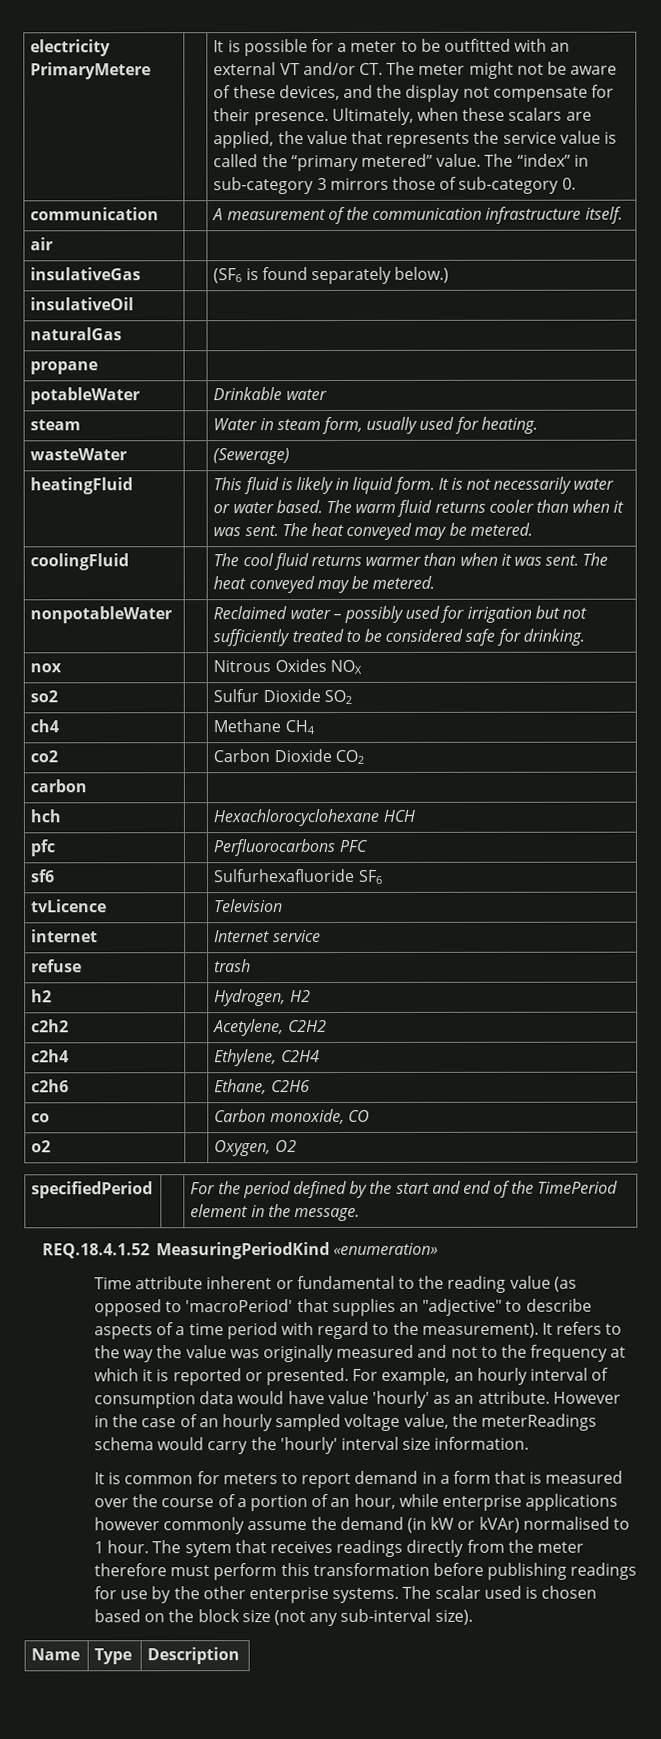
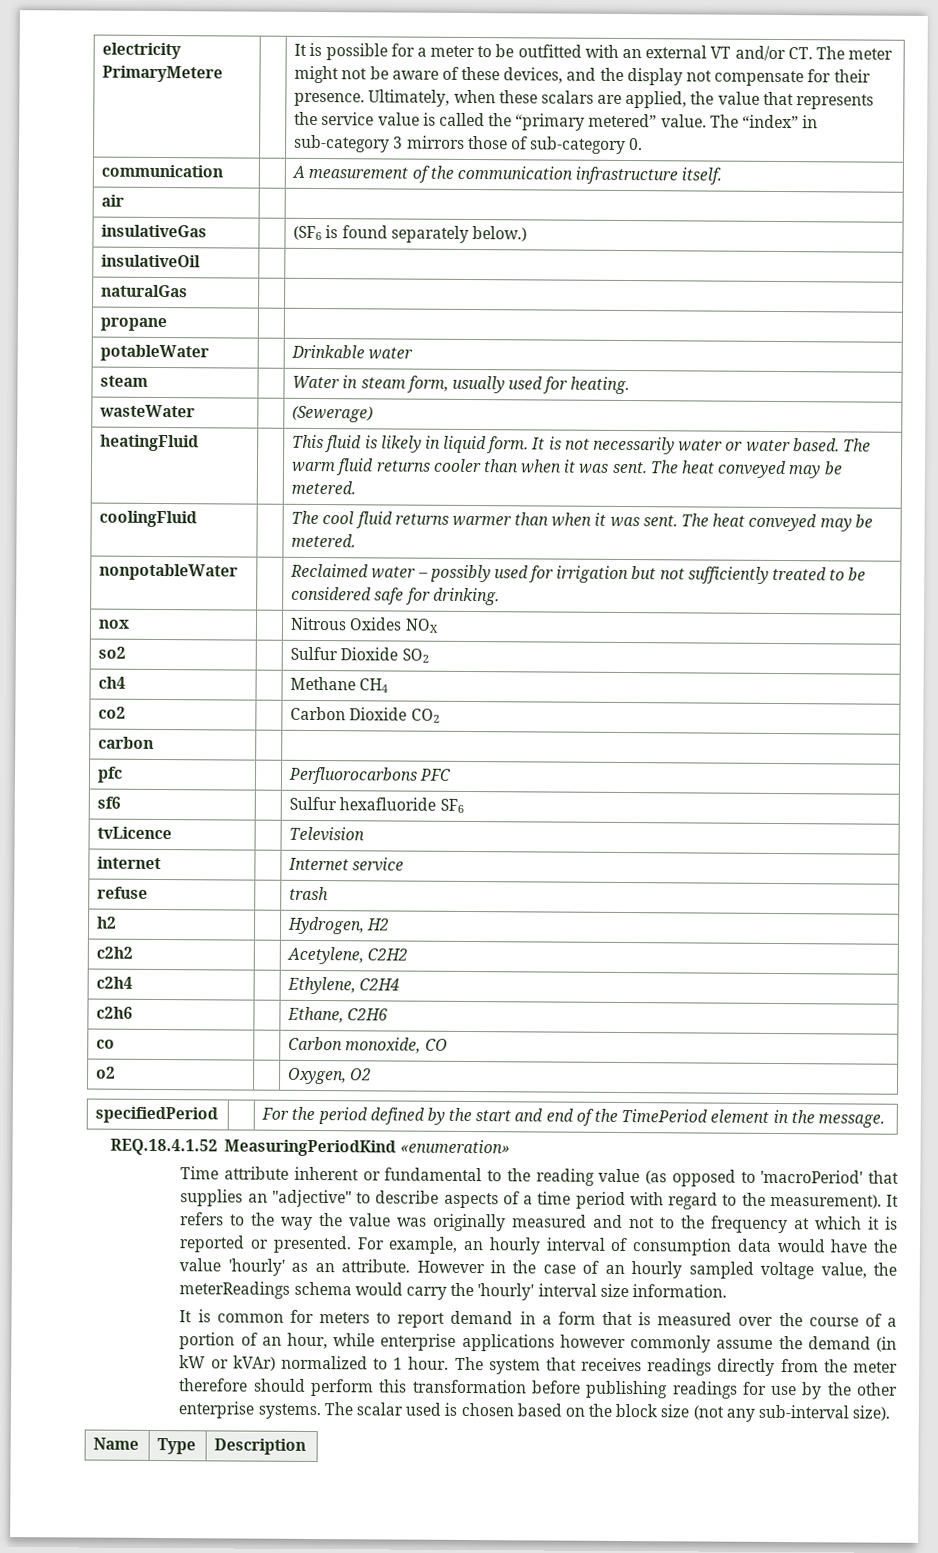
- hch | | Hexachlorocyclohexane HCH
- sf6 | | Sulfurhexafluoride SF6
+ sf6 | | Sulfur hexafluoride SF6
- For example, an hourly interval of consumption data would have value 'hourly' as an attribute.
+ For example, an hourly interval of consumption data would have the value 'hourly' as an attribute.
- It is common for meters to report demand in a form that is measured over the course of a portion of an hour, while enterprise applications however commonly assume the demand (in kW or kVAr) normalised to 1 hour.
+ It is common for meters to report demand in a form that is measured over the course of a portion of an hour, while enterprise applications however commonly assume the demand (in kW or kVAr) normalized to 1 hour.
- The sytem that receives readings directly from the meter therefore must perform this transformation before publishing readings for use by the other enterprise systems.
+ The system that receives readings directly from the meter therefore should perform this transformation before publishing readings for use by the other enterprise systems.

